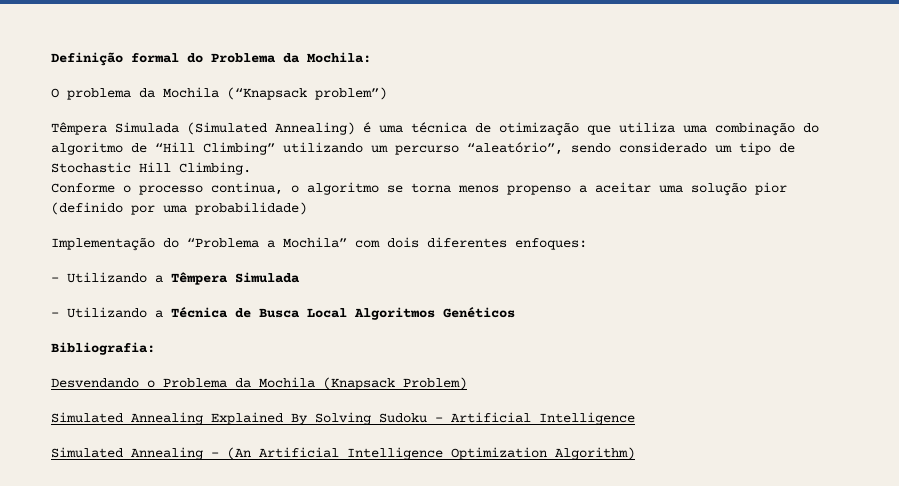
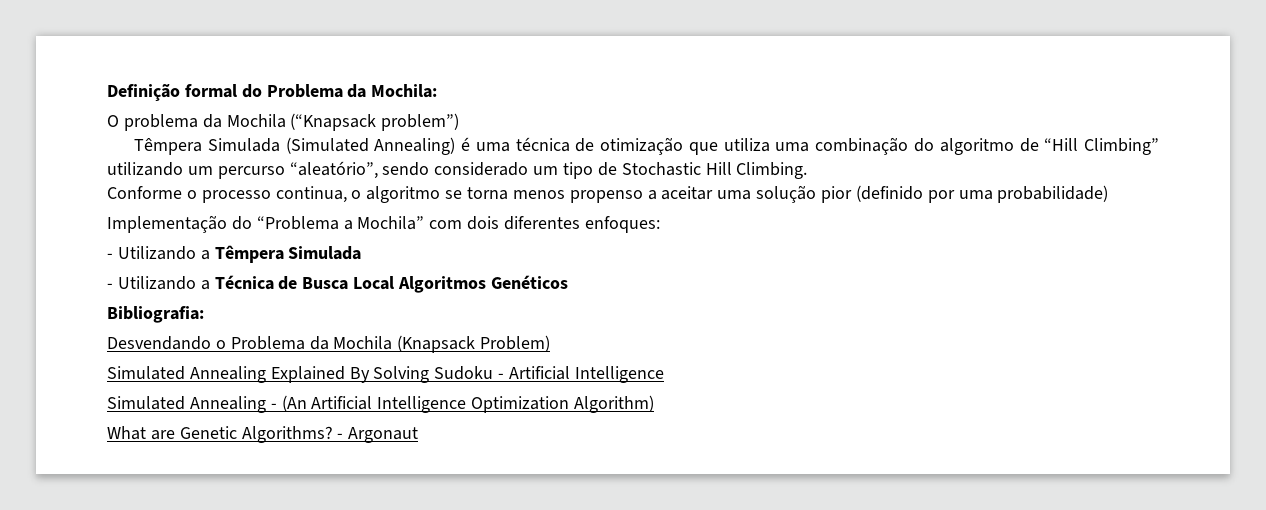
+ What are Genetic Algorithms? - Argonaut

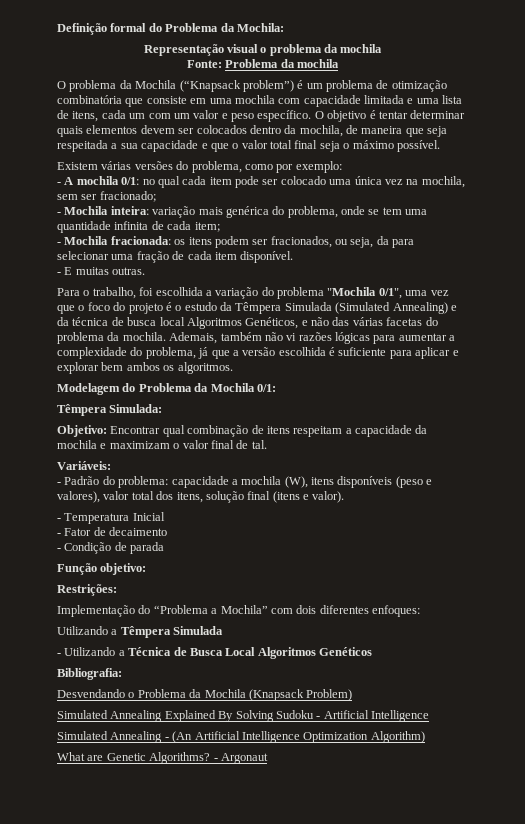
+ Representação visual o problema da mochila
+ Fonte: Problema da mochila
- O problema da Mochila (“Knapsack problem”)
- Têmpera Simulada (Simulated Annealing) é uma técnica de otimização que utiliza uma combinação do algoritmo de “Hill Climbing” utilizando um percurso “aleatório”, sendo considerado um tipo de Stochastic Hill Climbing.
- Conforme o processo continua, o algoritmo se torna menos propenso a aceitar uma solução pior (definido por uma probabilidade)
+ O problema da Mochila (“Knapsack problem”) é um problema de otimização combinatória que consiste em uma mochila com capacidade limitada e uma lista de itens, cada um com um valor e peso específico. O objetivo é tentar determinar quais elementos devem ser colocados dentro da mochila, de maneira que seja respeitada a sua capacidade e que o valor total final seja o máximo possível.
+ Existem várias versões do problema, como por exemplo:
+ - A mochila 0/1: no qual cada item pode ser colocado uma única vez na mochila, sem ser fracionado;
+ - Mochila inteira: variação mais genérica do problema, onde se tem uma quantidade infinita de cada item;
+ - Mochila fracionada: os itens podem ser fracionados, ou seja, da para selecionar uma fração de cada item disponível.
+ - E muitas outras.
+ Para o trabalho, foi escolhida a variação do problema "Mochila 0/1", uma vez que o foco do projeto é o estudo da Têmpera Simulada (Simulated Annealing) e da técnica de busca local Algoritmos Genéticos, e não das várias facetas do problema da mochila. Ademais, também não vi razões lógicas para aumentar a complexidade do problema, já que a versão escolhida é suficiente para aplicar e explorar bem ambos os algoritmos.
+ Modelagem do Problema da Mochila 0/1:
+ Têmpera Simulada:
+ Objetivo: Encontrar qual combinação de itens respeitam a capacidade da mochila e maximizam o valor final de tal.
+ Variáveis:
+ - Padrão do problema: capacidade a mochila (W), itens disponíveis (peso e valores), valor total dos itens, solução final (itens e valor).
+ - Temperatura Inicial
+ - Fator de decaimento
+ - Condição de parada
+ Função objetivo:
+ Restrições:
- - Utilizando a Têmpera Simulada
+ Utilizando a Têmpera Simulada

